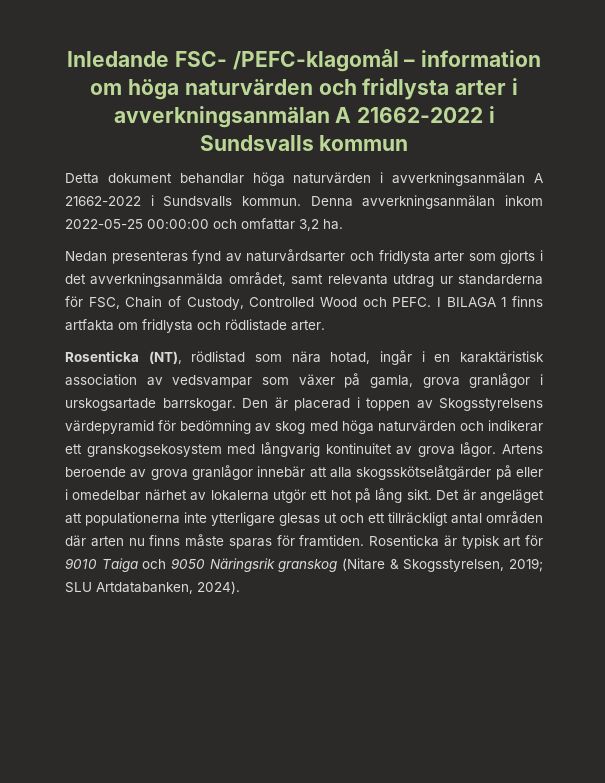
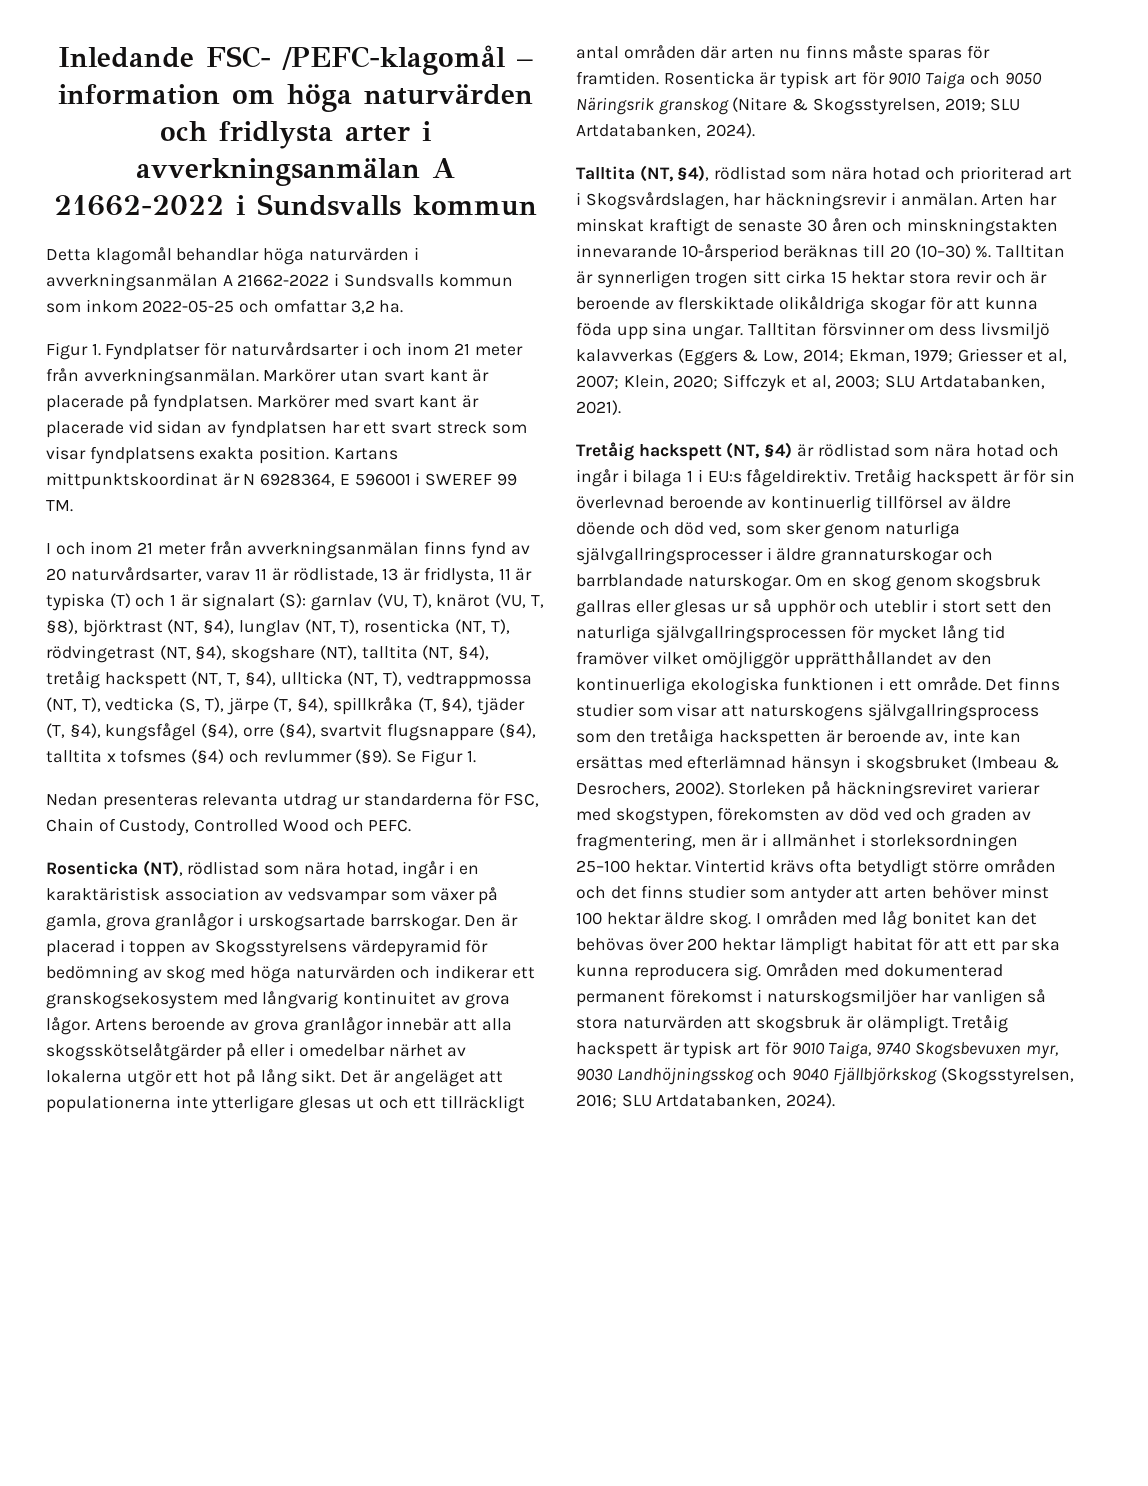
- Detta dokument behandlar höga naturvärden i avverkningsanmälan A 21662-2022 i Sundsvalls kommun. Denna avverkningsanmälan inkom 2022-05-25 00:00:00 och omfattar 3,2 ha.
+ Detta klagomål behandlar höga naturvärden i avverkningsanmälan A 21662-2022 i Sundsvalls kommun som inkom 2022-05-25 och omfattar 3,2 ha.
- Nedan presenteras fynd av naturvårdsarter och fridlysta arter som gjorts i det avverkningsanmälda området, samt relevanta utdrag ur standarderna för FSC, Chain of Custody, Controlled Wood och PEFC. I BILAGA 1 finns artfakta om fridlysta och rödlistade arter.
+ Figur 1. Fyndplatser för naturvårdsarter i och inom 21 meter från avverkningsanmälan. Markörer utan svart kant är placerade på fyndplatsen. Markörer med svart kant är placerade vid sidan av fyndplatsen har ett svart streck som visar fyndplatsens exakta position. Kartans mittpunktskoordinat är N 6928364, E 596001 i SWEREF 99 TM.
+ I och inom 21 meter från avverkningsanmälan finns fynd av 20 naturvårdsarter, varav 11 är rödlistade, 13 är fridlysta, 11 är typiska (T) och 1 är signalart (S): garnlav (VU, T), knärot (VU, T, §8), björktrast (NT, §4), lunglav (NT, T), rosenticka (NT, T), rödvingetrast (NT, §4), skogshare (NT), talltita (NT, §4), tretåig hackspett (NT, T, §4), ullticka (NT, T), vedtrappmossa (NT, T), vedticka (S, T), järpe (T, §4), spillkråka (T, §4), tjäder (T, §4), kungsfågel (§4), orre (§4), svartvit flugsnappare (§4), talltita x tofsmes (§4) och revlummer (§9). Se Figur 1.
+ Nedan presenteras relevanta utdrag ur standarderna för FSC, Chain of Custody, Controlled Wood och PEFC.
+ Talltita (NT, §4), rödlistad som nära hotad och prioriterad art i Skogsvårdslagen, har häckningsrevir i anmälan. Arten har minskat kraftigt de senaste 30 åren och minskningstakten innevarande 10-årsperiod beräknas till 20 (10–30) %. Talltitan är synnerligen trogen sitt cirka 15 hektar stora revir och är beroende av flerskiktade olikåldriga skogar för att kunna föda upp sina ungar. Talltitan försvinner om dess livsmiljö kalavverkas (Eggers & Low, 2014; Ekman, 1979; Griesser et al, 2007; Klein, 2020; Siffczyk et al, 2003; SLU Artdatabanken, 2021).
+ Tretåig hackspett (NT, §4) är rödlistad som nära hotad och ingår i bilaga 1 i EU:s fågeldirektiv. Tretåig hackspett är för sin överlevnad beroende av kontinuerlig tillförsel av äldre döende och död ved, som sker genom naturliga självgallringsprocesser i äldre grannaturskogar och barrblandade naturskogar. Om en skog genom skogsbruk gallras eller glesas ur så upphör och uteblir i stort sett den naturliga självgallringsprocessen för mycket lång tid framöver vilket omöjliggör upprätthållandet av den kontinuerliga ekologiska funktionen i ett område. Det finns studier som visar att naturskogens självgallringsprocess som den tretåiga hackspetten är beroende av, inte kan ersättas med efterlämnad hänsyn i skogsbruket (Imbeau & Desrochers, 2002). Storleken på häckningsreviret varierar med skogstypen, förekomsten av död ved och graden av fragmentering, men är i allmänhet i storleksordningen 25–100 hektar. Vintertid krävs ofta betydligt större områden och det finns studier som antyder att arten behöver minst 100 hektar äldre skog. I områden med låg bonitet kan det behövas över 200 hektar lämpligt habitat för att ett par ska kunna reproducera sig. Områden med dokumenterad permanent förekomst i naturskogsmiljöer har vanligen så stora naturvärden att skogsbruk är olämpligt. Tretåig hackspett är typisk art för 9010 Taiga, 9740 Skogsbevuxen myr, 9030 Landhöjningsskog och 9040 Fjällbjörkskog (Skogsstyrelsen, 2016; SLU Artdatabanken, 2024).

